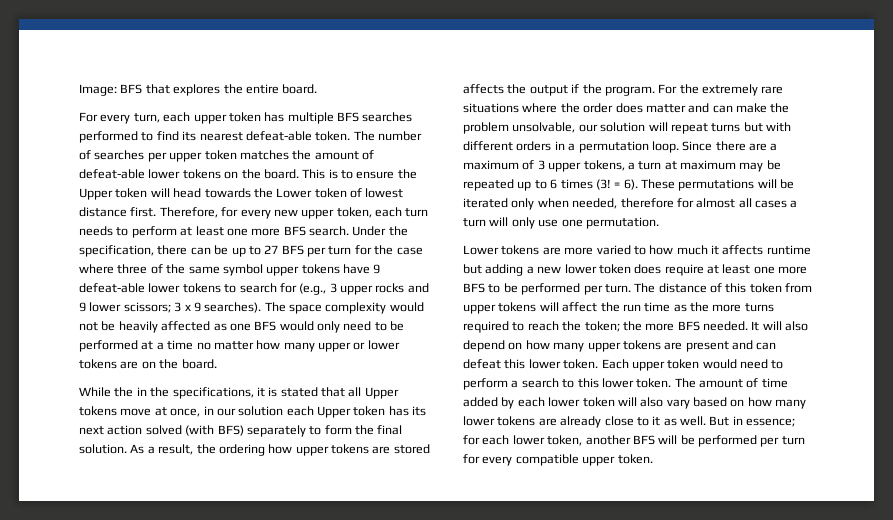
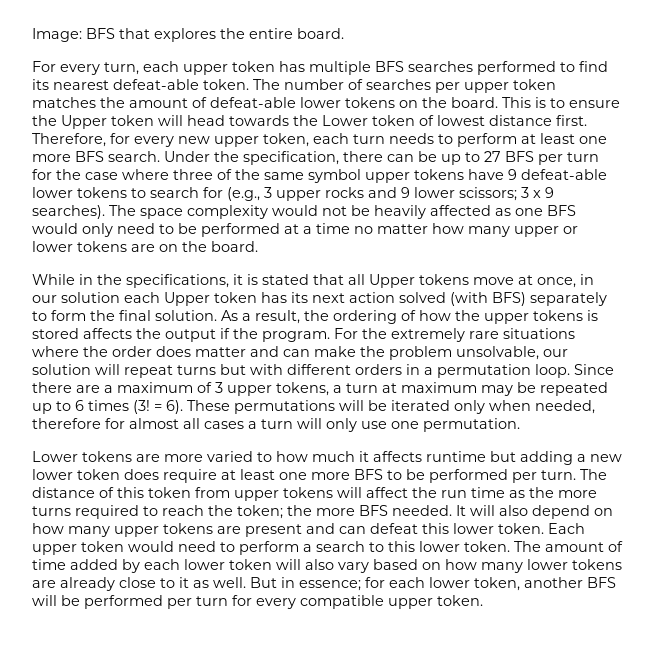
- While the in the specifications, it is stated that all Upper tokens move at once, in our solution each Upper token has its next action solved (with BFS) separately to form the final solution.
+ While in the specifications, it is stated that all Upper tokens move at once, in our solution each Upper token has its next action solved (with BFS) separately to form the final solution.
- As a result, the ordering how upper tokens are stored affects the output if the program.
+ As a result, the ordering of how the upper tokens is stored affects the output if the program.

